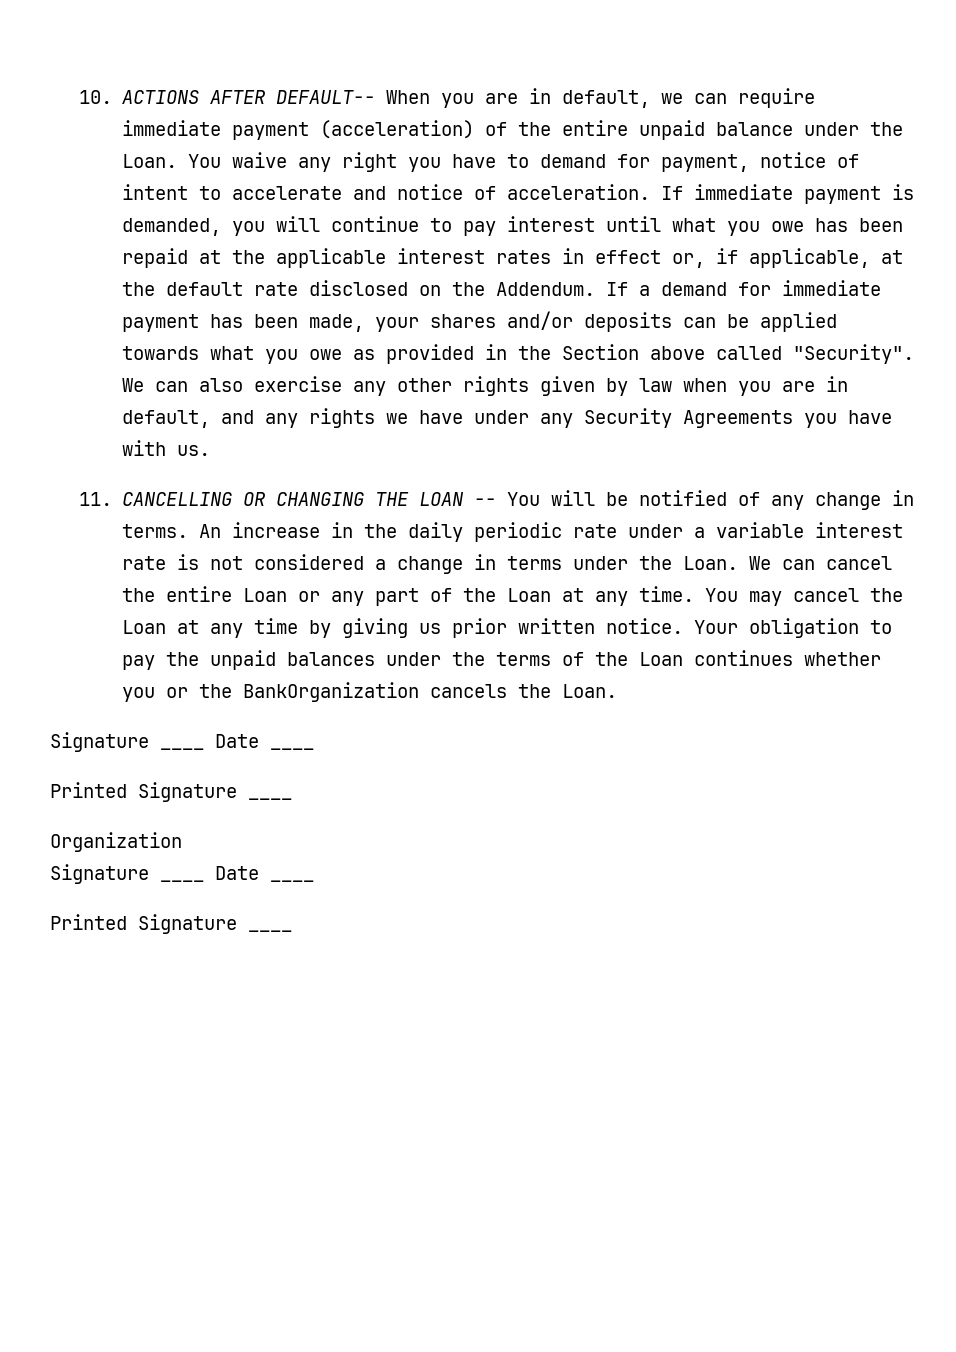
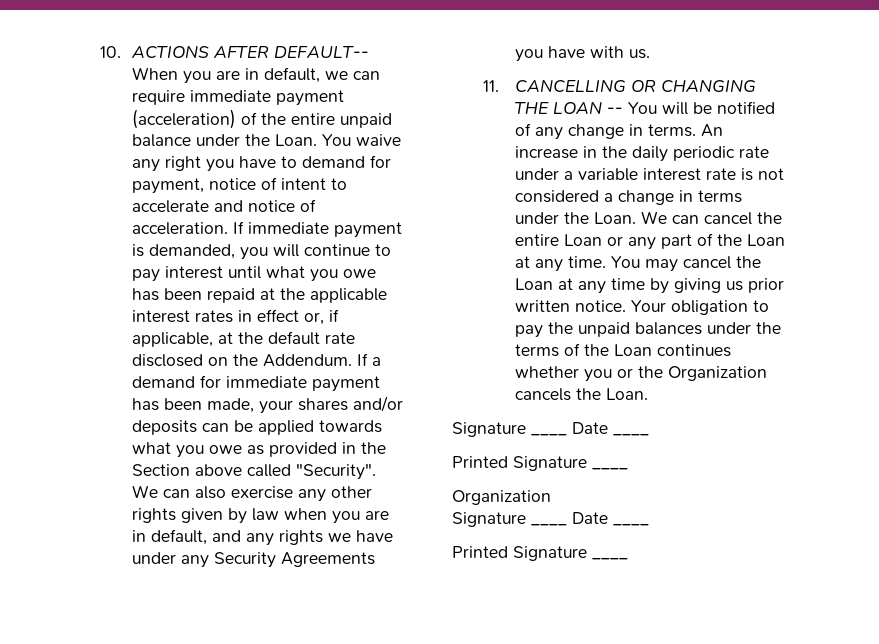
- Your obligation to pay the unpaid balances under the terms of the Loan continues whether you or the BankOrganization cancels the Loan.
+ Your obligation to pay the unpaid balances under the terms of the Loan continues whether you or the Organization cancels the Loan.

